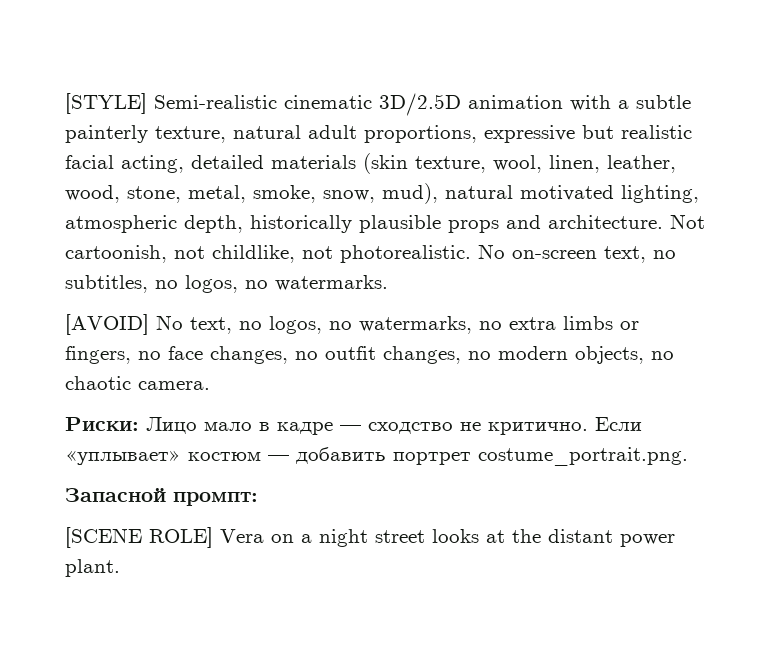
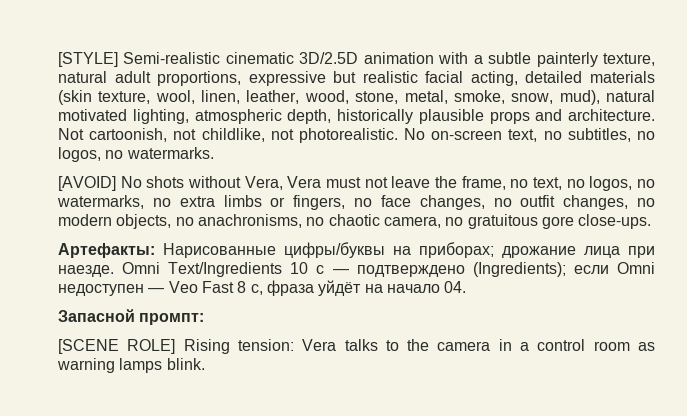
- [AVOID] No text, no logos, no watermarks, no extra limbs or fingers, no face changes, no outfit changes, no modern objects, no chaotic camera.
- Риски: Лицо мало в кадре — сходство не критично. Если «уплывает» костюм — добавить портрет costume_portrait.png.
+ [AVOID] No shots without Vera, Vera must not leave the frame, no text, no logos, no watermarks, no extra limbs or fingers, no face changes, no outfit changes, no modern objects, no anachronisms, no chaotic camera, no gratuitous gore close-ups.
+ Артефакты: Нарисованные цифры/буквы на приборах; дрожание лица при наезде. Omni Text/Ingredients 10 с — подтверждено (Ingredients); если Omni недоступен — Veo Fast 8 с, фраза уйдёт на начало 04.
  Запасной промпт:
- [SCENE ROLE] Vera on a night street looks at the distant power plant.
+ [SCENE ROLE] Rising tension: Vera talks to the camera in a control room as warning lamps blink.

